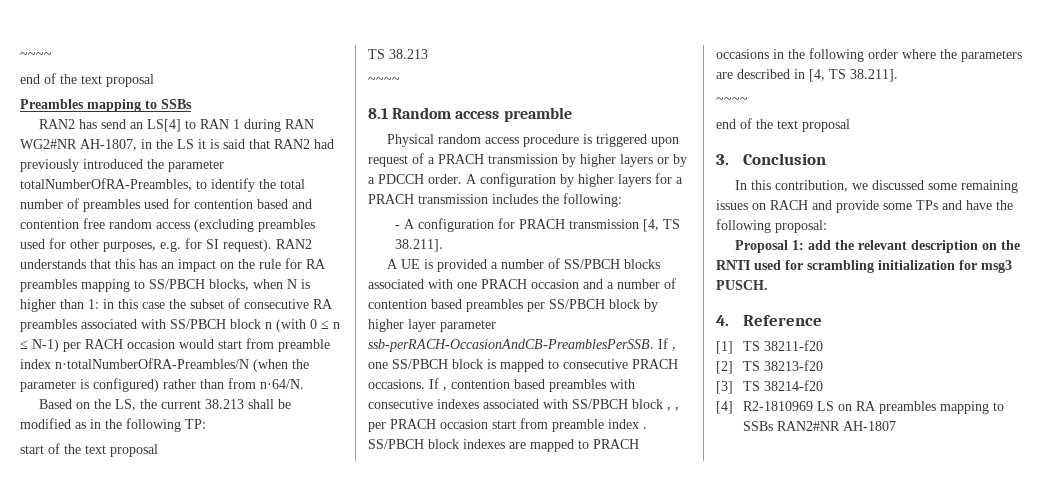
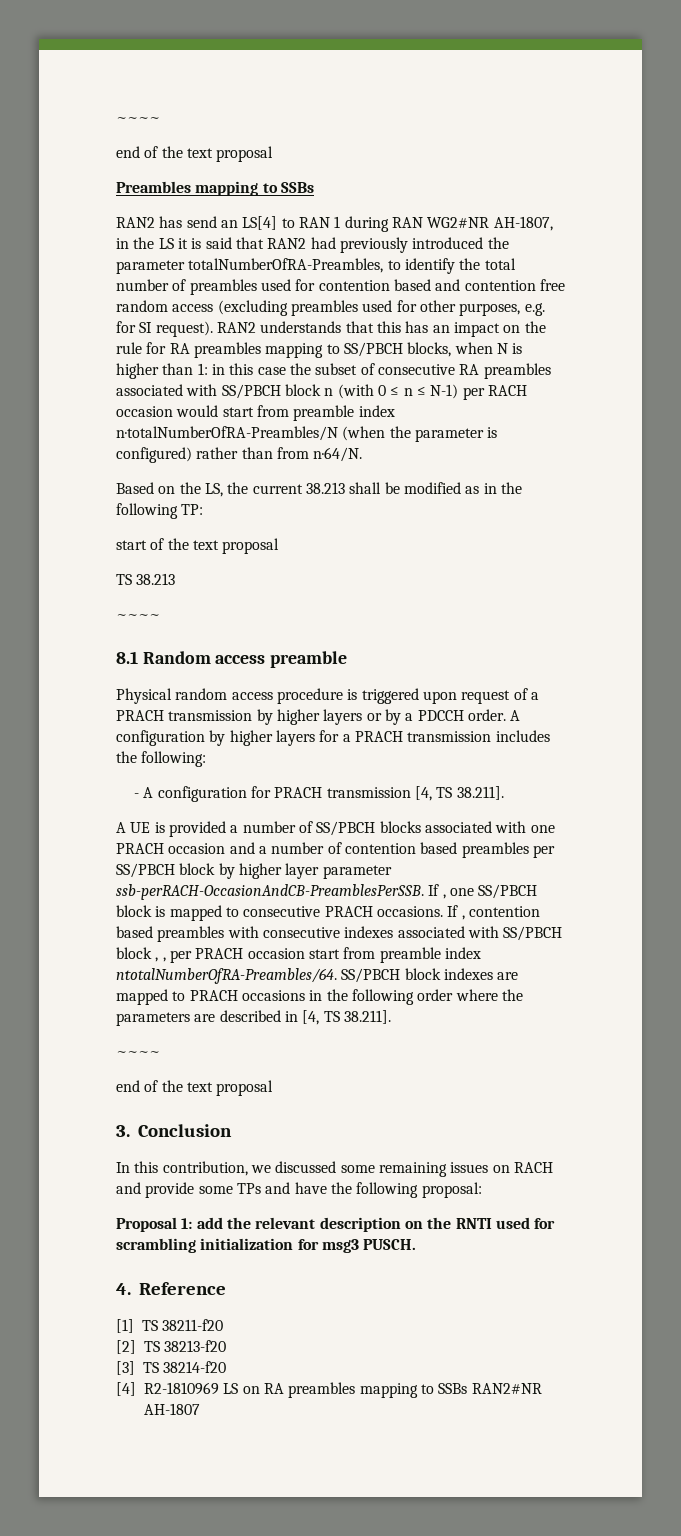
- If , contention based preambles with consecutive indexes associated with SS/PBCH block , , per PRACH occasion start from preamble index .
+ If , contention based preambles with consecutive indexes associated with SS/PBCH block , , per PRACH occasion start from preamble index n·totalNumberOfRA-Preambles/64.

